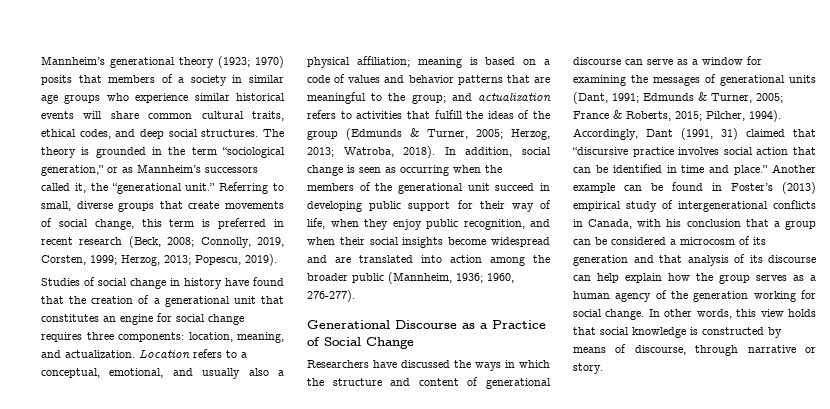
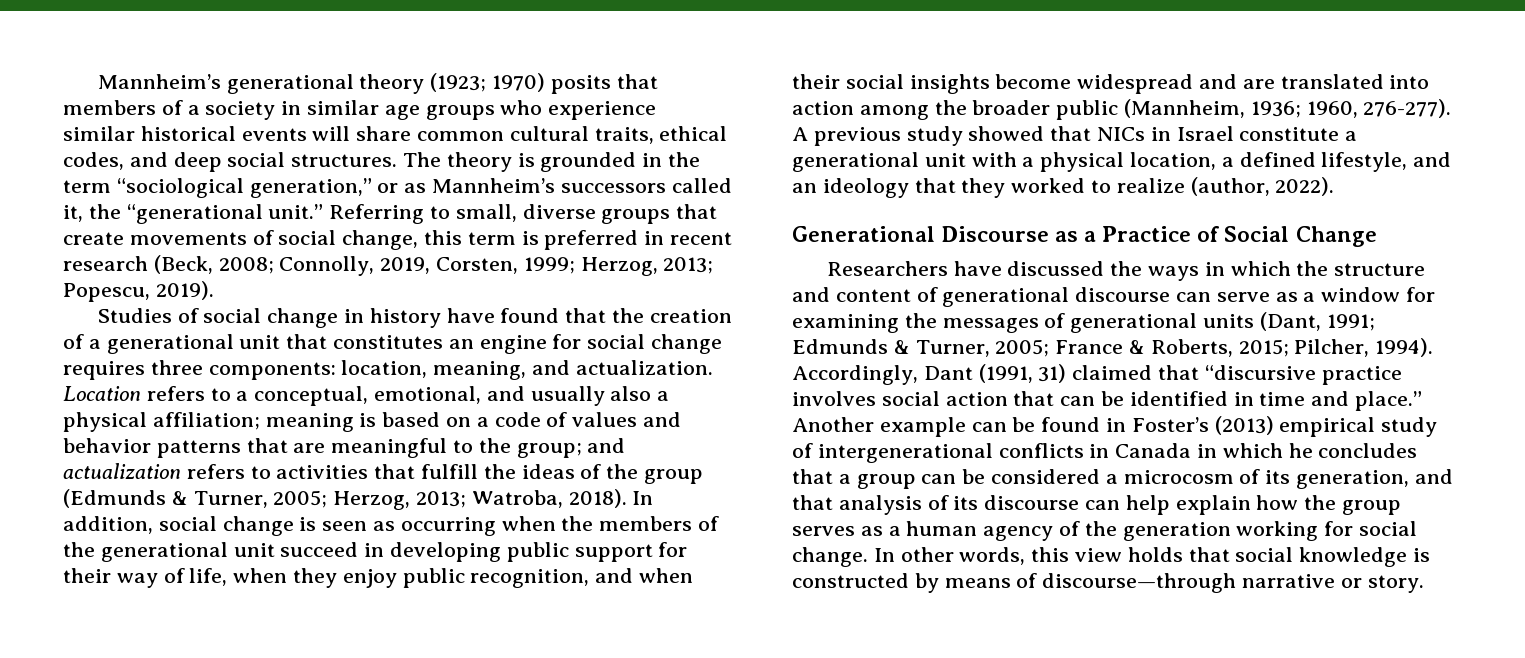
+ A previous study showed that NICs in Israel constitute a generational unit with a physical location, a defined lifestyle, and an ideology that they worked to realize (author, 2022).
- Another example can be found in Foster’s (2013) empirical study of intergenerational conflicts in Canada, with his conclusion that a group can be considered a microcosm of its generation and that analysis of its discourse can help explain how the group serves as a human agency of the generation working for social change.
+ Another example can be found in Foster’s (2013) empirical study of intergenerational conflicts in Canada in which he concludes that a group can be considered a microcosm of its generation, and that analysis of its discourse can help explain how the group serves as a human agency of the generation working for social change.
- In other words, this view holds that social knowledge is constructed by means of discourse, through narrative or story.
+ In other words, this view holds that social knowledge is constructed by means of discourse—through narrative or story.

